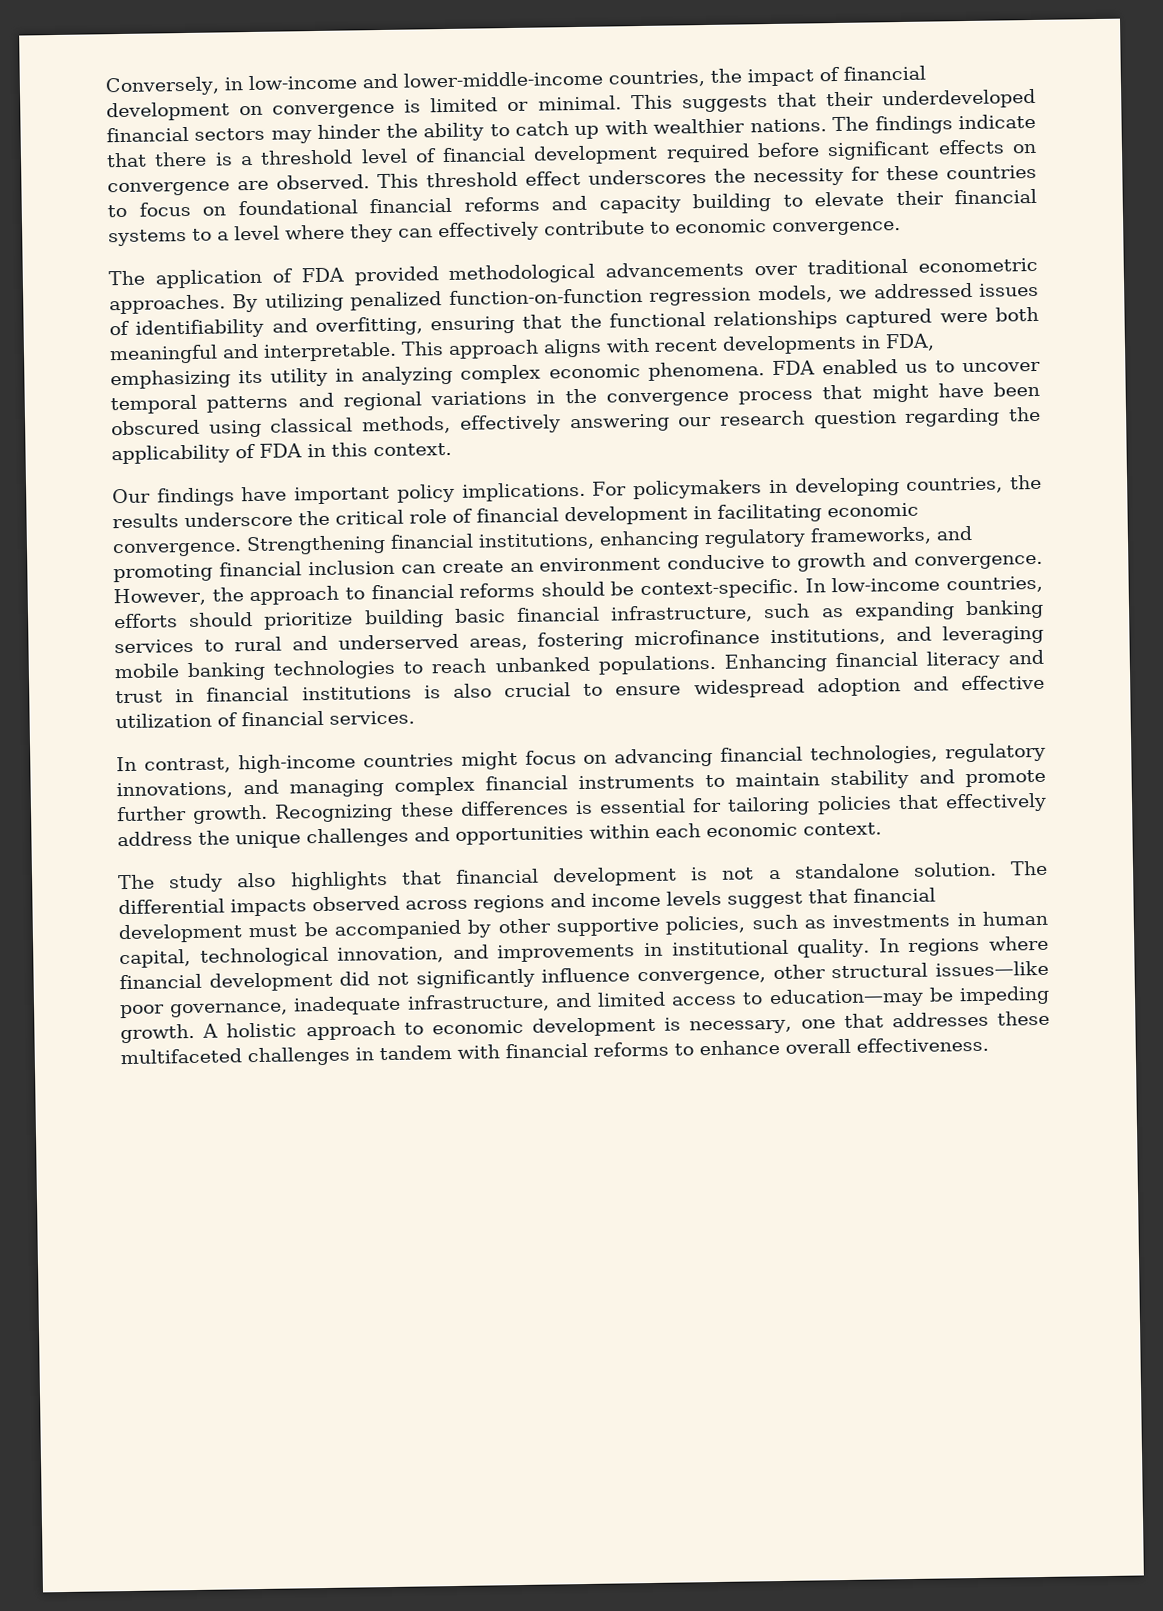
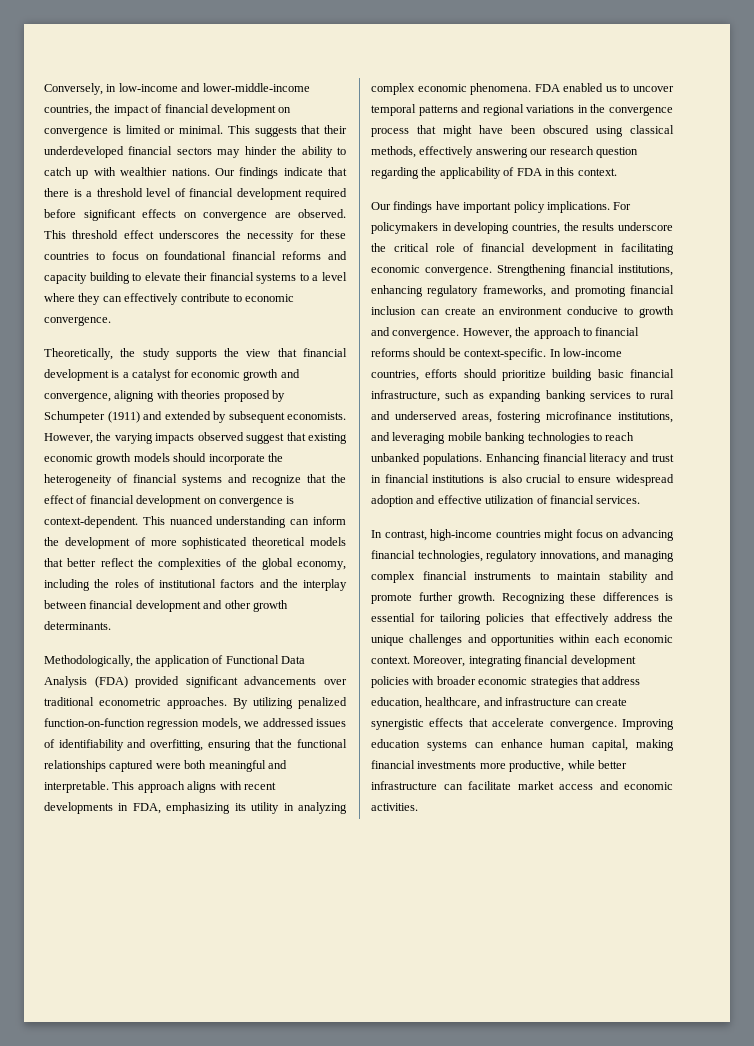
- The findings indicate that there is a threshold level of financial development required before significant effects on convergence are observed.
+ Our findings indicate that there is a threshold level of financial development required before significant effects on convergence are observed.
- The application of FDA provided methodological advancements over traditional econometric approaches.
+ Theoretically, the study supports the view that financial development is a catalyst for economic growth and convergence, aligning with theories proposed by Schumpeter (1911) and extended by subsequent economists. However, the varying impacts observed suggest that existing economic growth models should incorporate the heterogeneity of financial systems and recognize that the effect of financial development on convergence is context-dependent. This nuanced understanding can inform the development of more sophisticated theoretical models that better reflect the complexities of the global economy, including the roles of institutional factors and the interplay between financial development and other growth determinants.
+ Methodologically, the application of Functional Data Analysis (FDA) provided significant advancements over traditional econometric approaches.
- Recognizing these differences is essential for tailoring policies that effectively address the unique challenges and opportunities within each economic context.
- The study also highlights that financial development is not a standalone solution. The differential impacts observed across regions and income levels suggest that financial development must be accompanied by other supportive policies, such as investments in human capital, technological innovation, and improvements in institutional quality. In regions where financial development did not significantly influence convergence, other structural issues—like poor governance, inadequate infrastructure, and limited access to education—may be impeding growth. A holistic approach to economic development is necessary, one that addresses these multifaceted challenges in tandem with financial reforms to enhance overall effectiveness.
+ Recognizing these differences is essential for tailoring policies that effectively address the unique challenges and opportunities within each economic context. Moreover, integrating financial development policies with broader economic strategies that address education, healthcare, and infrastructure can create synergistic effects that accelerate convergence. Improving education systems can enhance human capital, making financial investments more productive, while better infrastructure can facilitate market access and economic activities.

